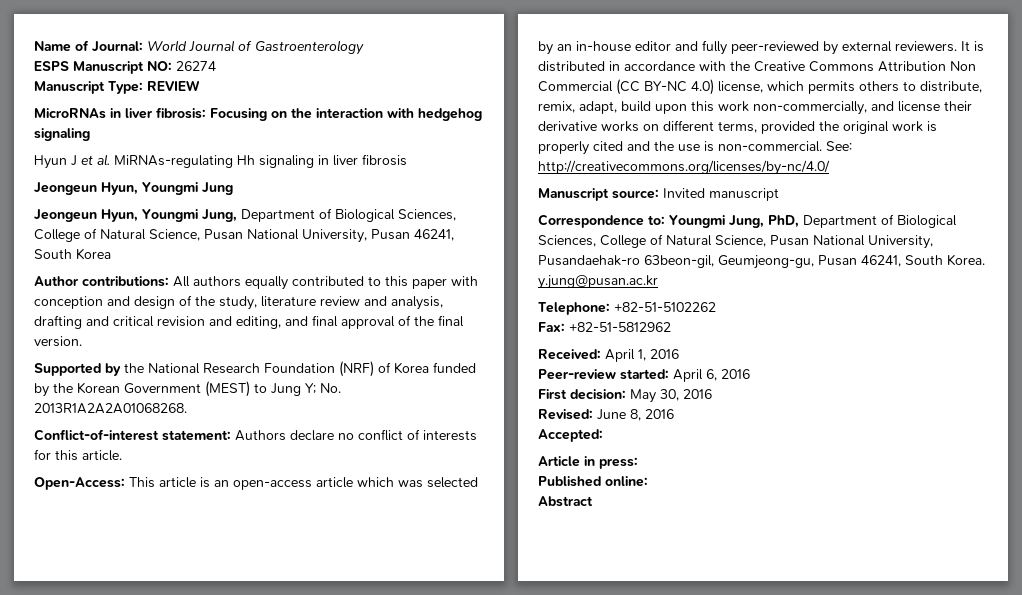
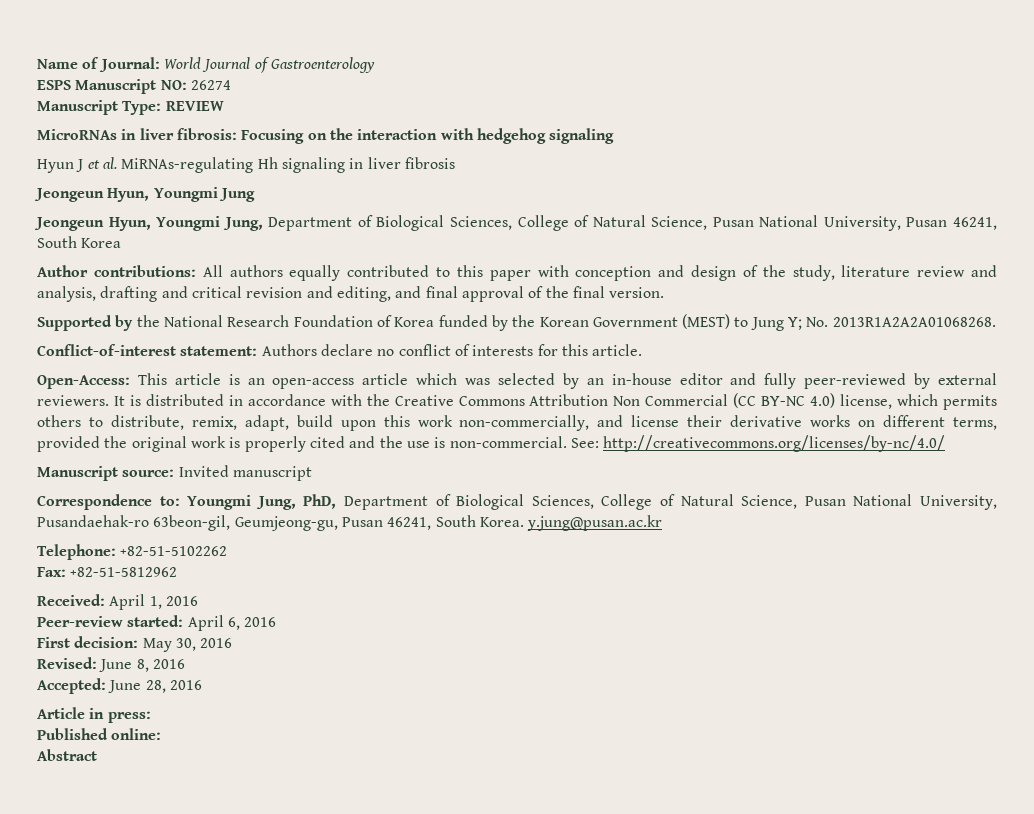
- Supported by the National Research Foundation (NRF) of Korea funded by the Korean Government (MEST) to Jung Y; No. 2013R1A2A2A01068268.
+ Supported by the National Research Foundation of Korea funded by the Korean Government (MEST) to Jung Y; No. 2013R1A2A2A01068268.
- Accepted:
+ Accepted: June 28, 2016

